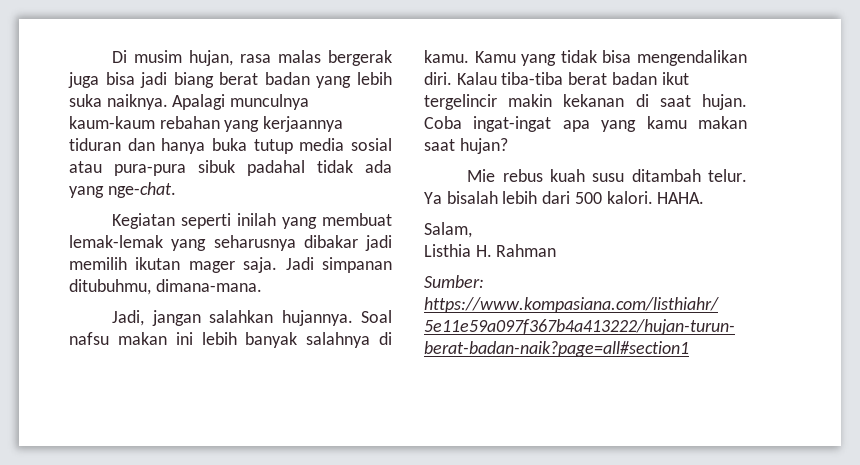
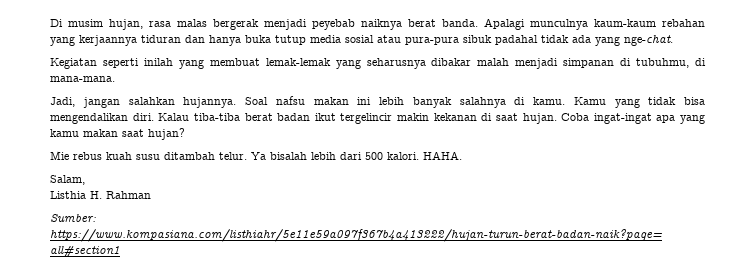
- Di musim hujan, rasa malas bergerak juga bisa jadi biang berat badan yang lebih suka naiknya.
+ Di musim hujan, rasa malas bergerak menjadi peyebab naiknya berat banda.
- Kegiatan seperti inilah yang membuat lemak-lemak yang seharusnya dibakar jadi memilih ikutan mager saja. Jadi simpanan ditubuhmu, dimana-mana.
+ Kegiatan seperti inilah yang membuat lemak-lemak yang seharusnya dibakar malah menjadi simpanan di tubuhmu, di mana-mana.

